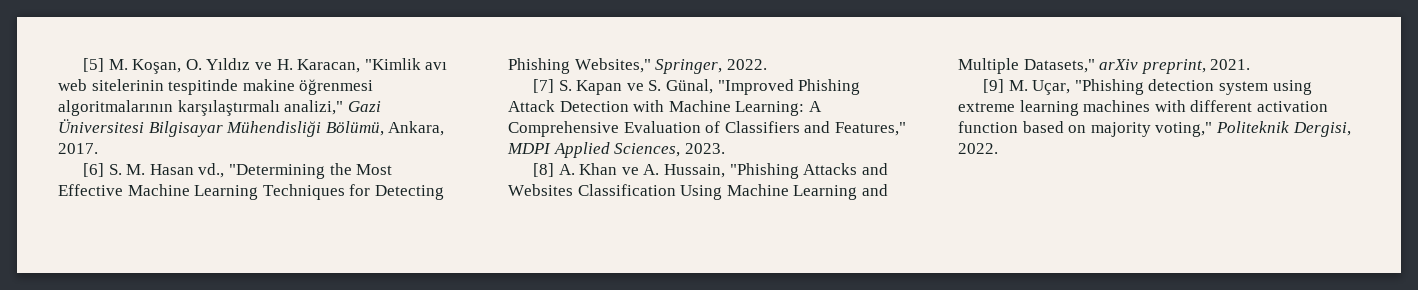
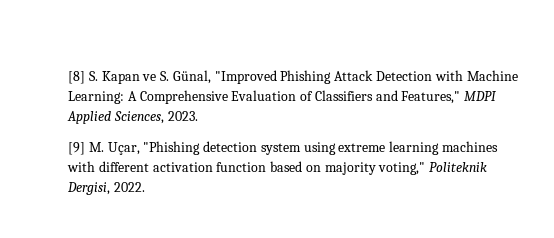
- [5] M. Koşan, O. Yıldız ve H. Karacan, "Kimlik avı web sitelerinin tespitinde makine öğrenmesi algoritmalarının karşılaştırmalı analizi," Gazi Üniversitesi Bilgisayar Mühendisliği Bölümü, Ankara, 2017.
- [6] S. M. Hasan vd., "Determining the Most Effective Machine Learning Techniques for Detecting Phishing Websites," Springer, 2022.
- [7] S. Kapan ve S. Günal, "Improved Phishing Attack Detection with Machine Learning: A Comprehensive Evaluation of Classifiers and Features," MDPI Applied Sciences, 2023.
+ [8] S. Kapan ve S. Günal, "Improved Phishing Attack Detection with Machine Learning: A Comprehensive Evaluation of Classifiers and Features," MDPI Applied Sciences, 2023.
- [8] A. Khan ve A. Hussain, "Phishing Attacks and Websites Classification Using Machine Learning and Multiple Datasets," arXiv preprint, 2021.

